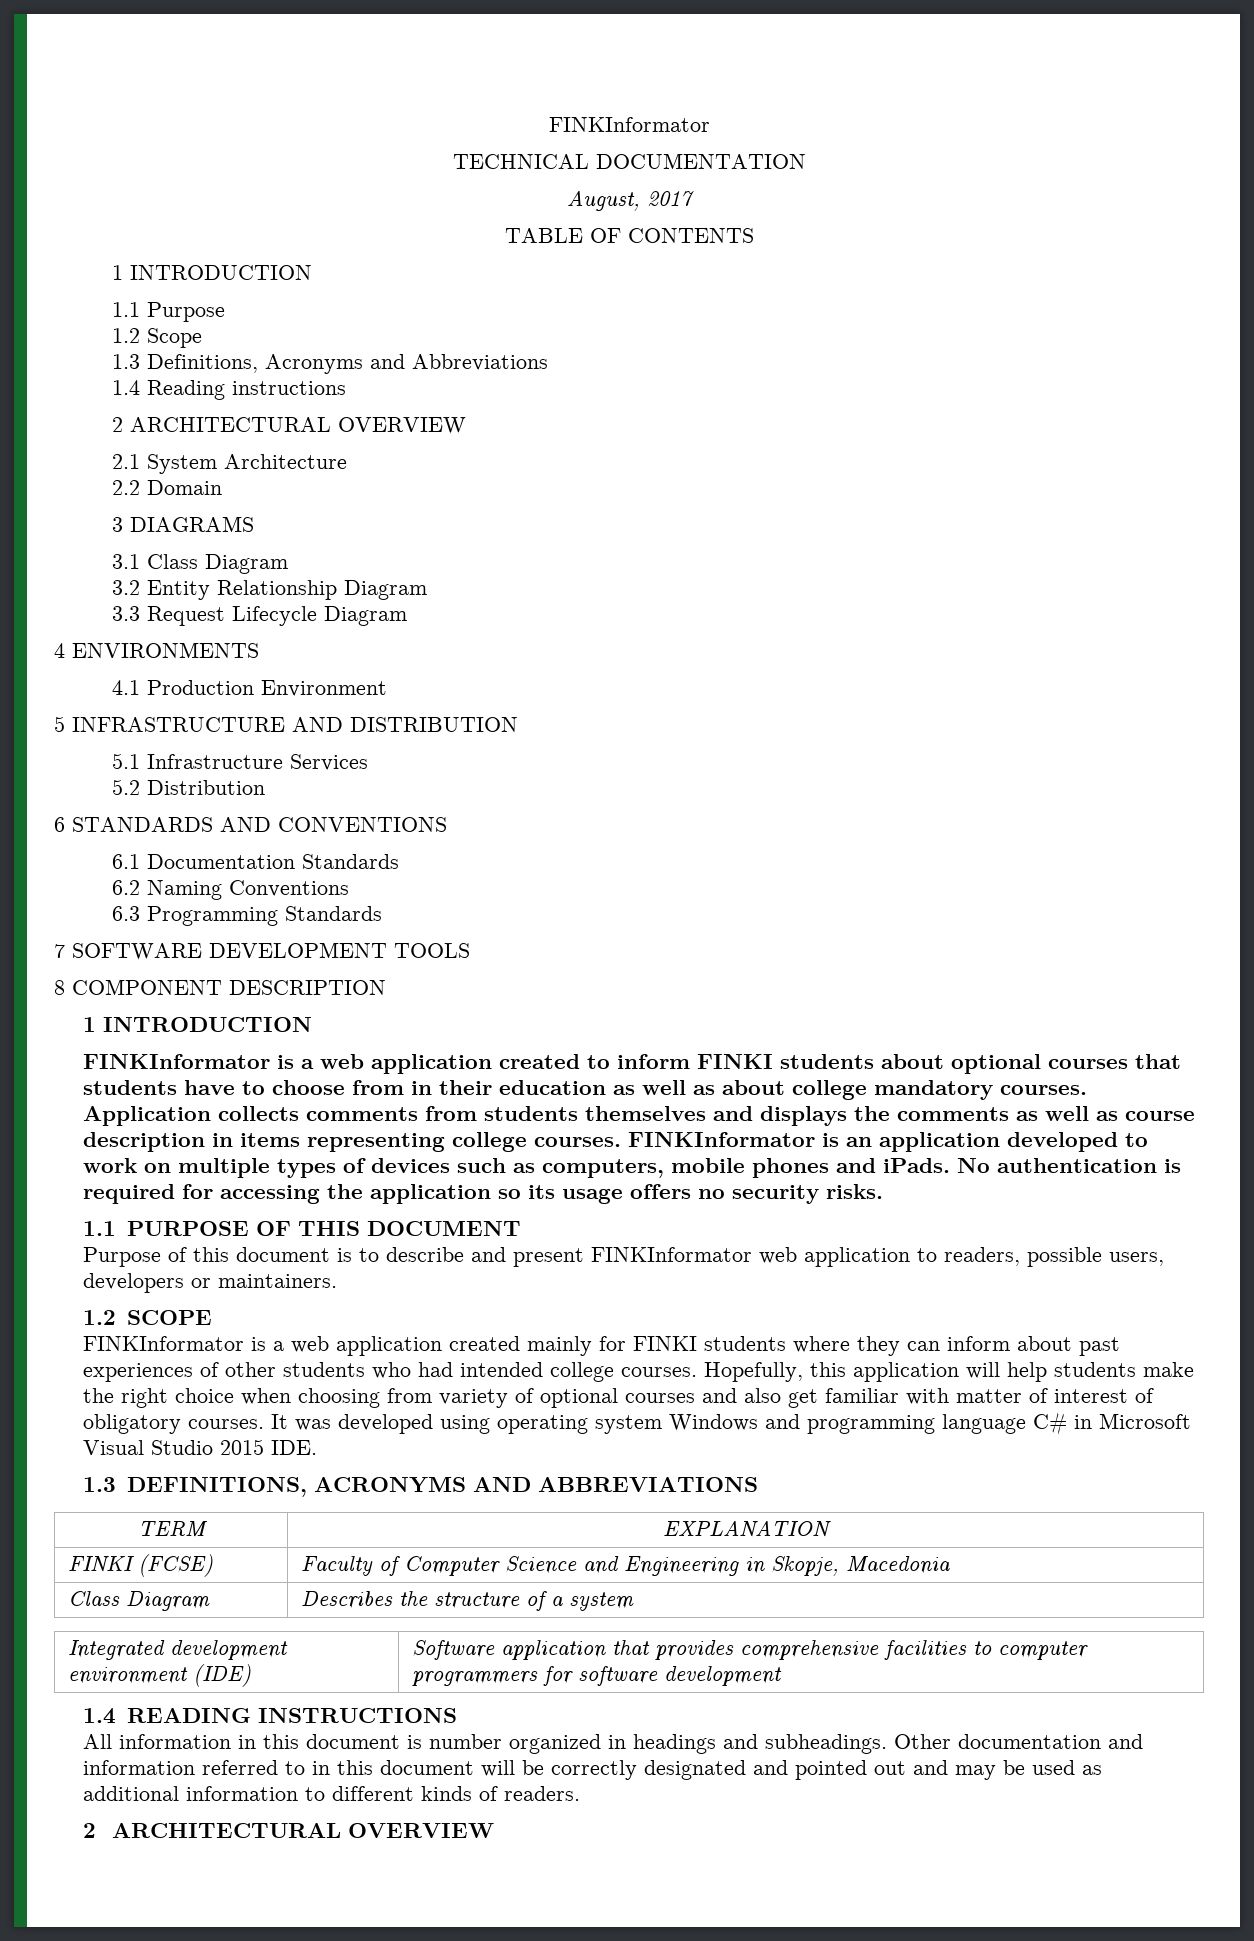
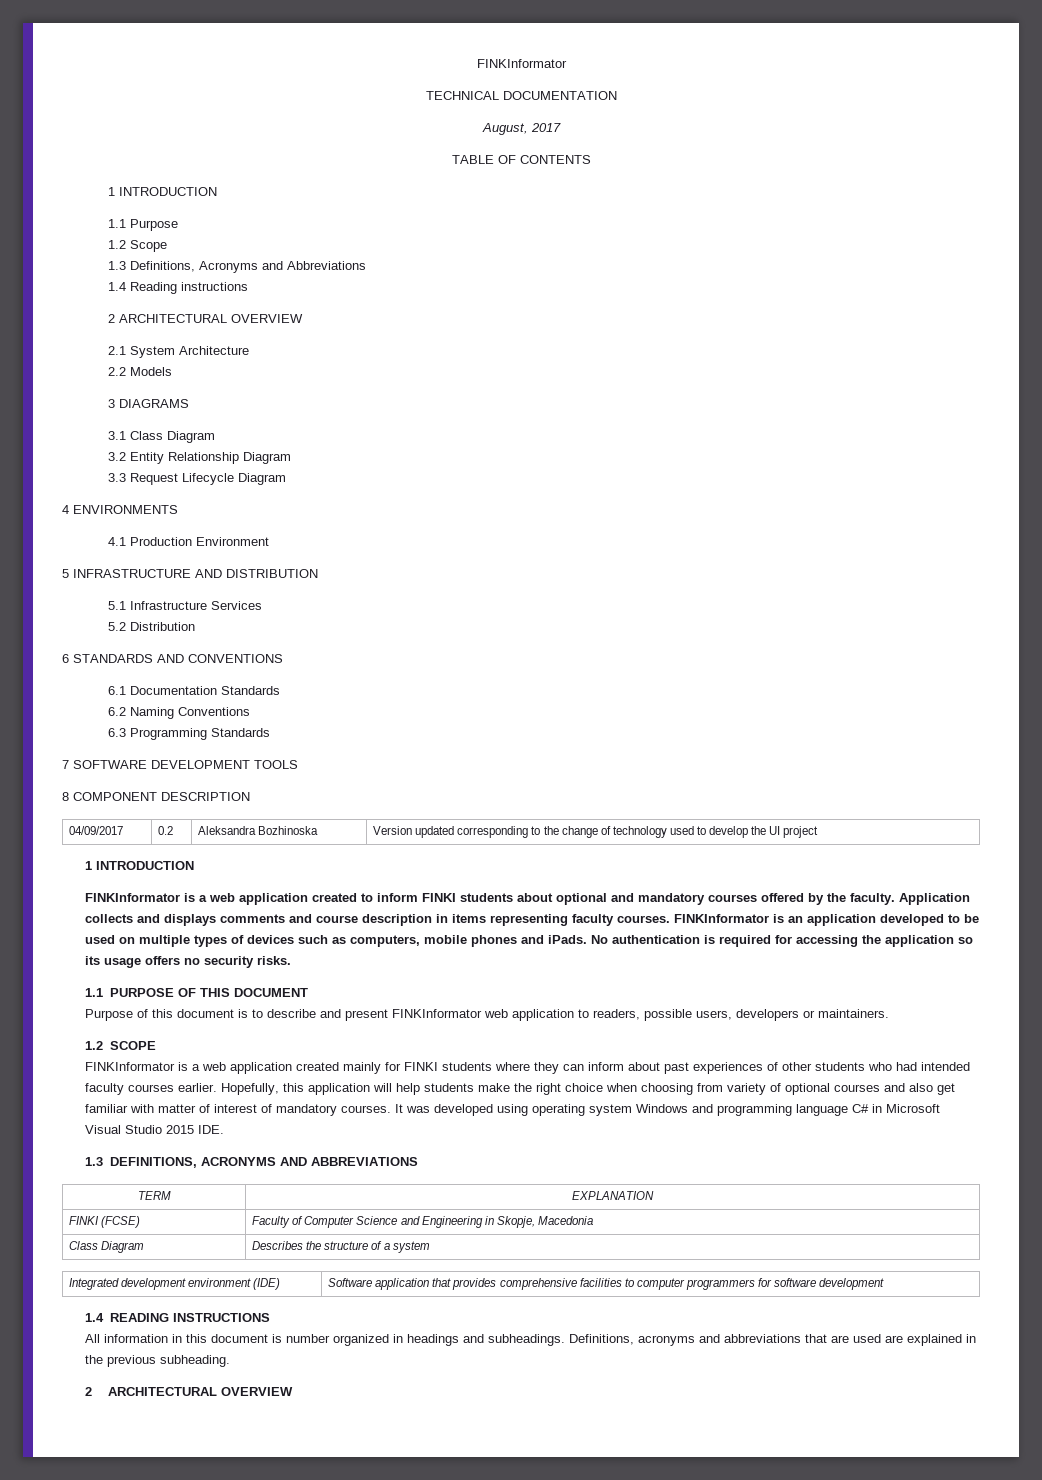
- 2.2 Domain
+ 2.2 Models
+ 04/09/2017 | 0.2 | Aleksandra Bozhinoska | Version updated corresponding to the change of technology used to develop the UI project
- FINKInformator is a web application created to inform FINKI students about optional courses that students have to choose from in their education as well as about college mandatory courses. Application collects comments from students themselves and displays the comments as well as course description in items representing college courses.
+ FINKInformator is a web application created to inform FINKI students about optional and mandatory courses offered by the faculty. Application collects and displays comments and course description in items representing faculty courses.
- FINKInformator is an application developed to work on multiple types of devices such as computers, mobile phones and iPads.
+ FINKInformator is an application developed to be used on multiple types of devices such as computers, mobile phones and iPads.
- FINKInformator is a web application created mainly for FINKI students where they can inform about past experiences of other students who had intended college courses.
+ FINKInformator is a web application created mainly for FINKI students where they can inform about past experiences of other students who had intended faculty courses earlier.
- Hopefully, this application will help students make the right choice when choosing from variety of optional courses and also get familiar with matter of interest of obligatory courses.
+ Hopefully, this application will help students make the right choice when choosing from variety of optional courses and also get familiar with matter of interest of mandatory courses.
- Other documentation and information referred to in this document will be correctly designated and pointed out and may be used as additional information to different kinds of readers.
+ Definitions, acronyms and abbreviations that are used are explained in the previous subheading.

